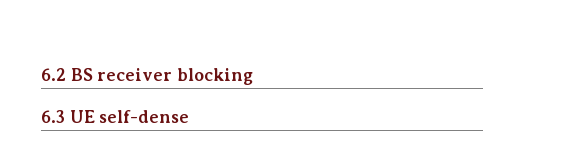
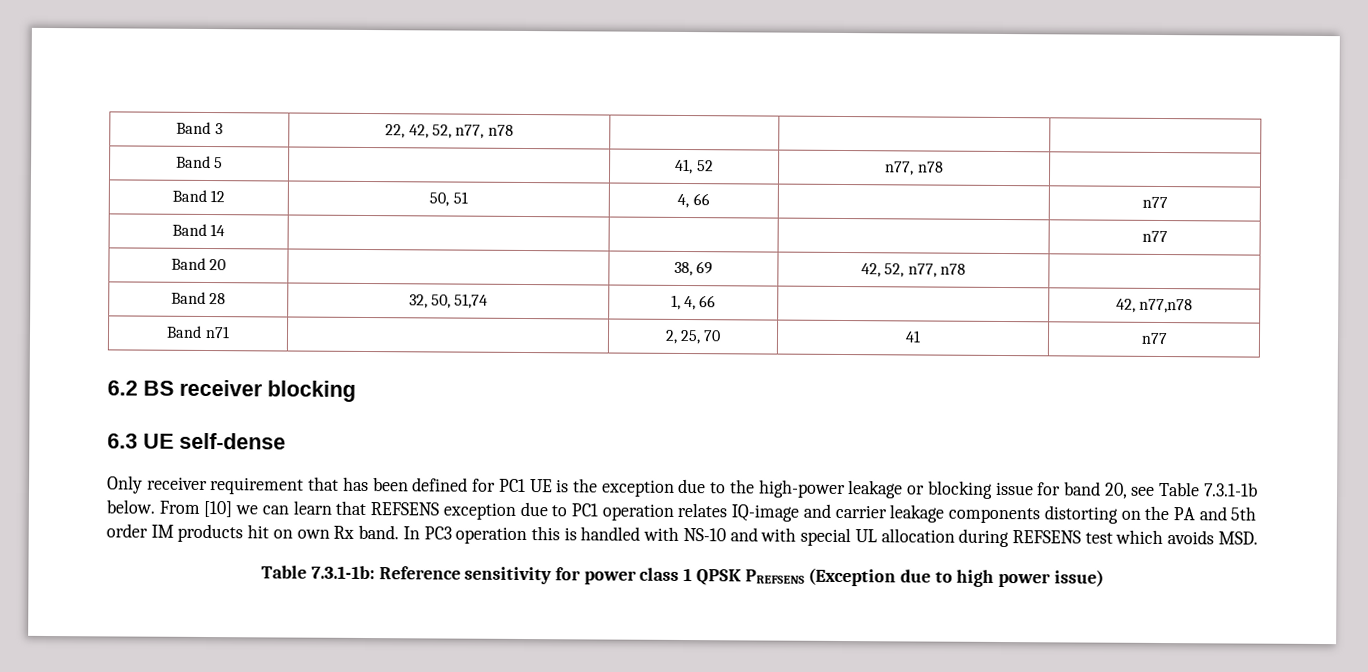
+ Band 3 | 22, 42, 52, n77, n78 | | |
+ Band 5 | | 41, 52 | n77, n78 |
+ Band 12 | 50, 51 | 4, 66 | | n77
+ Band 14 | | | | n77
+ Band 20 | | 38, 69 | 42, 52, n77, n78 |
+ Band 28 | 32, 50, 51,74 | 1, 4, 66 | | 42, n77,n78
+ Band n71 | | 2, 25, 70 | 41 | n77
+ Only receiver requirement that has been defined for PC1 UE is the exception due to the high-power leakage or blocking issue for band 20, see Table 7.3.1-1b below. From [10] we can learn that REFSENS exception due to PC1 operation relates IQ-image and carrier leakage components distorting on the PA and 5th order IM products hit on own Rx band. In PC3 operation this is handled with NS-10 and with special UL allocation during REFSENS test which avoids MSD.
+ Table 7.3.1-1b: Reference sensitivity for power class 1 QPSK PREFSENS (Exception due to high power issue)

